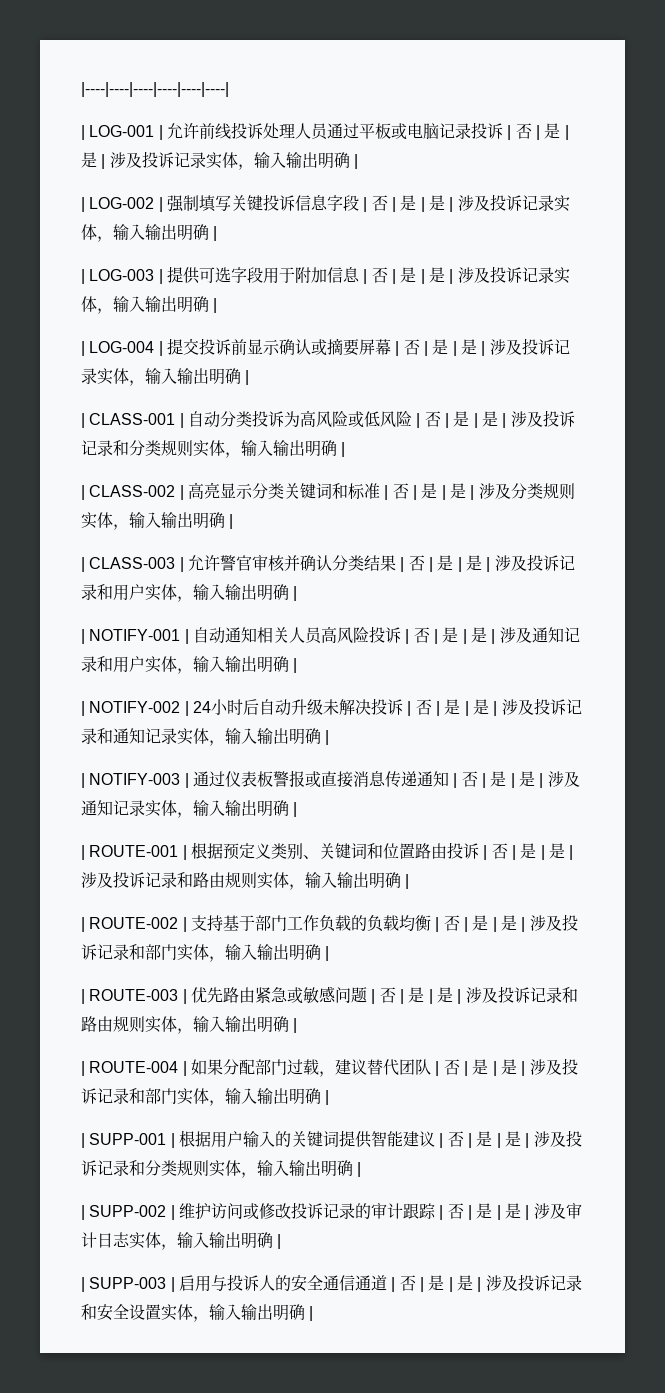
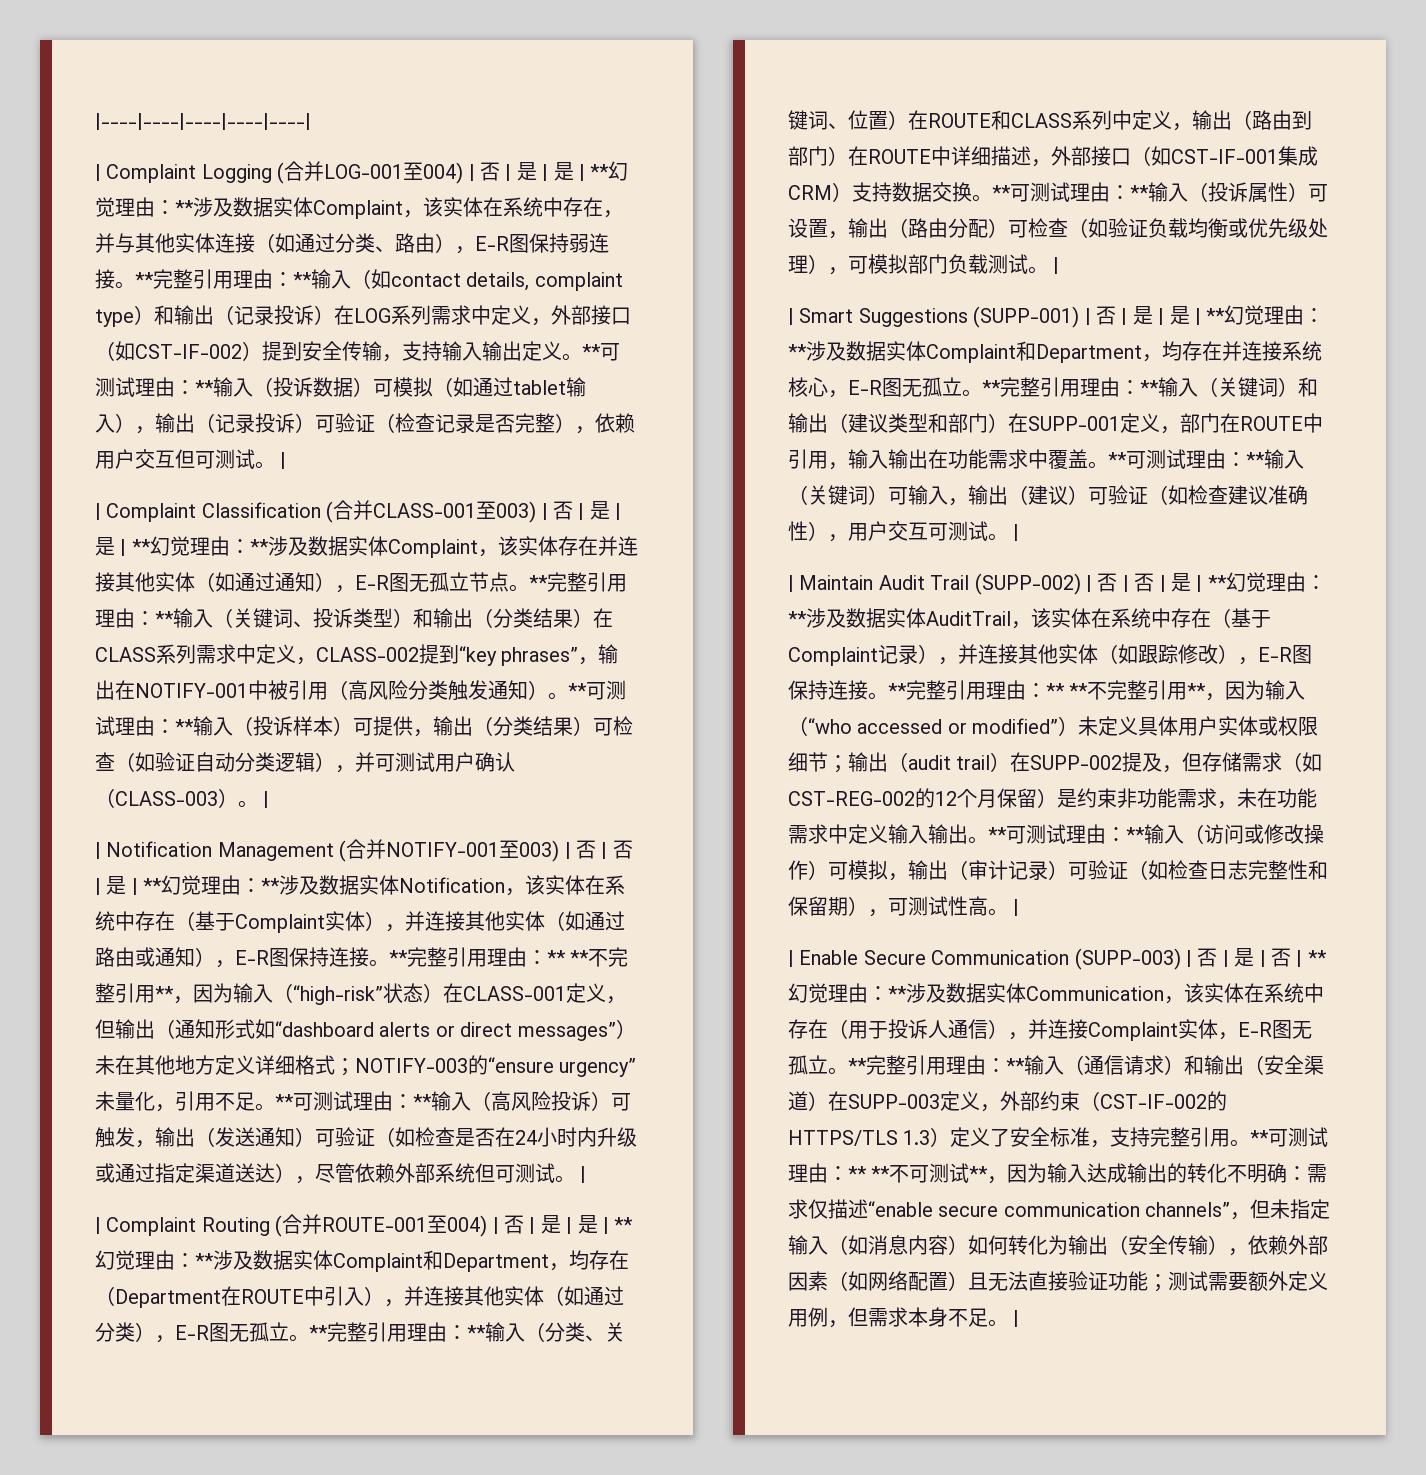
- |----|----|----|----|----|----|
- | LOG-001 | 允许前线投诉处理人员通过平板或电脑记录投诉 | 否 | 是 | 是 | 涉及投诉记录实体，输入输出明确 |
- | LOG-002 | 强制填写关键投诉信息字段 | 否 | 是 | 是 | 涉及投诉记录实体，输入输出明确 |
- | LOG-003 | 提供可选字段用于附加信息 | 否 | 是 | 是 | 涉及投诉记录实体，输入输出明确 |
- | LOG-004 | 提交投诉前显示确认或摘要屏幕 | 否 | 是 | 是 | 涉及投诉记录实体，输入输出明确 |
- | CLASS-001 | 自动分类投诉为高风险或低风险 | 否 | 是 | 是 | 涉及投诉记录和分类规则实体，输入输出明确 |
- | CLASS-002 | 高亮显示分类关键词和标准 | 否 | 是 | 是 | 涉及分类规则实体，输入输出明确 |
- | CLASS-003 | 允许警官审核并确认分类结果 | 否 | 是 | 是 | 涉及投诉记录和用户实体，输入输出明确 |
- | NOTIFY-001 | 自动通知相关人员高风险投诉 | 否 | 是 | 是 | 涉及通知记录和用户实体，输入输出明确 |
- | NOTIFY-002 | 24小时后自动升级未解决投诉 | 否 | 是 | 是 | 涉及投诉记录和通知记录实体，输入输出明确 |
- | NOTIFY-003 | 通过仪表板警报或直接消息传递通知 | 否 | 是 | 是 | 涉及通知记录实体，输入输出明确 |
- | ROUTE-001 | 根据预定义类别、关键词和位置路由投诉 | 否 | 是 | 是 | 涉及投诉记录和路由规则实体，输入输出明确 |
- | ROUTE-002 | 支持基于部门工作负载的负载均衡 | 否 | 是 | 是 | 涉及投诉记录和部门实体，输入输出明确 |
- | ROUTE-003 | 优先路由紧急或敏感问题 | 否 | 是 | 是 | 涉及投诉记录和路由规则实体，输入输出明确 |
- | ROUTE-004 | 如果分配部门过载，建议替代团队 | 否 | 是 | 是 | 涉及投诉记录和部门实体，输入输出明确 |
- | SUPP-001 | 根据用户输入的关键词提供智能建议 | 否 | 是 | 是 | 涉及投诉记录和分类规则实体，输入输出明确 |
- | SUPP-002 | 维护访问或修改投诉记录的审计跟踪 | 否 | 是 | 是 | 涉及审计日志实体，输入输出明确 |
- | SUPP-003 | 启用与投诉人的安全通信通道 | 否 | 是 | 是 | 涉及投诉记录和安全设置实体，输入输出明确 |
+ |----|----|----|----|----|
+ | Complaint Logging (合并LOG-001至004) | 否 | 是 | 是 | **幻觉理由：**涉及数据实体Complaint，该实体在系统中存在，并与其他实体连接（如通过分类、路由），E-R图保持弱连接。**完整引用理由：**输入（如contact details, complaint type）和输出（记录投诉）在LOG系列需求中定义，外部接口（如CST-IF-002）提到安全传输，支持输入输出定义。**可测试理由：**输入（投诉数据）可模拟（如通过tablet输入），输出（记录投诉）可验证（检查记录是否完整），依赖用户交互但可测试。 |
+ | Complaint Classification (合并CLASS-001至003) | 否 | 是 | 是 | **幻觉理由：**涉及数据实体Complaint，该实体存在并连接其他实体（如通过通知），E-R图无孤立节点。**完整引用理由：**输入（关键词、投诉类型）和输出（分类结果）在CLASS系列需求中定义，CLASS-002提到“key phrases”，输出在NOTIFY-001中被引用（高风险分类触发通知）。**可测试理由：**输入（投诉样本）可提供，输出（分类结果）可检查（如验证自动分类逻辑），并可测试用户确认（CLASS-003）。 |
+ | Notification Management (合并NOTIFY-001至003) | 否 | 否 | 是 | **幻觉理由：**涉及数据实体Notification，该实体在系统中存在（基于Complaint实体），并连接其他实体（如通过路由或通知），E-R图保持连接。**完整引用理由：** **不完整引用**，因为输入（“high-risk”状态）在CLASS-001定义，但输出（通知形式如“dashboard alerts or direct messages”）未在其他地方定义详细格式；NOTIFY-003的“ensure urgency”未量化，引用不足。**可测试理由：**输入（高风险投诉）可触发，输出（发送通知）可验证（如检查是否在24小时内升级或通过指定渠道送达），尽管依赖外部系统但可测试。 |
+ | Complaint Routing (合并ROUTE-001至004) | 否 | 是 | 是 | **幻觉理由：**涉及数据实体Complaint和Department，均存在（Department在ROUTE中引入），并连接其他实体（如通过分类），E-R图无孤立。**完整引用理由：**输入（分类、关键词、位置）在ROUTE和CLASS系列中定义，输出（路由到部门）在ROUTE中详细描述，外部接口（如CST-IF-001集成CRM）支持数据交换。**可测试理由：**输入（投诉属性）可设置，输出（路由分配）可检查（如验证负载均衡或优先级处理），可模拟部门负载测试。 |
+ | Smart Suggestions (SUPP-001) | 否 | 是 | 是 | **幻觉理由：**涉及数据实体Complaint和Department，均存在并连接系统核心，E-R图无孤立。**完整引用理由：**输入（关键词）和输出（建议类型和部门）在SUPP-001定义，部门在ROUTE中引用，输入输出在功能需求中覆盖。**可测试理由：**输入（关键词）可输入，输出（建议）可验证（如检查建议准确性），用户交互可测试。 |
+ | Maintain Audit Trail (SUPP-002) | 否 | 否 | 是 | **幻觉理由：**涉及数据实体AuditTrail，该实体在系统中存在（基于Complaint记录），并连接其他实体（如跟踪修改），E-R图保持连接。**完整引用理由：** **不完整引用**，因为输入（“who accessed or modified”）未定义具体用户实体或权限细节；输出（audit trail）在SUPP-002提及，但存储需求（如CST-REG-002的12个月保留）是约束非功能需求，未在功能需求中定义输入输出。**可测试理由：**输入（访问或修改操作）可模拟，输出（审计记录）可验证（如检查日志完整性和保留期），可测试性高。 |
+ | Enable Secure Communication (SUPP-003) | 否 | 是 | 否 | **幻觉理由：**涉及数据实体Communication，该实体在系统中存在（用于投诉人通信），并连接Complaint实体，E-R图无孤立。**完整引用理由：**输入（通信请求）和输出（安全渠道）在SUPP-003定义，外部约束（CST-IF-002的HTTPS/TLS 1.3）定义了安全标准，支持完整引用。**可测试理由：** **不可测试**，因为输入达成输出的转化不明确：需求仅描述“enable secure communication channels”，但未指定输入（如消息内容）如何转化为输出（安全传输），依赖外部因素（如网络配置）且无法直接验证功能；测试需要额外定义用例，但需求本身不足。 |

